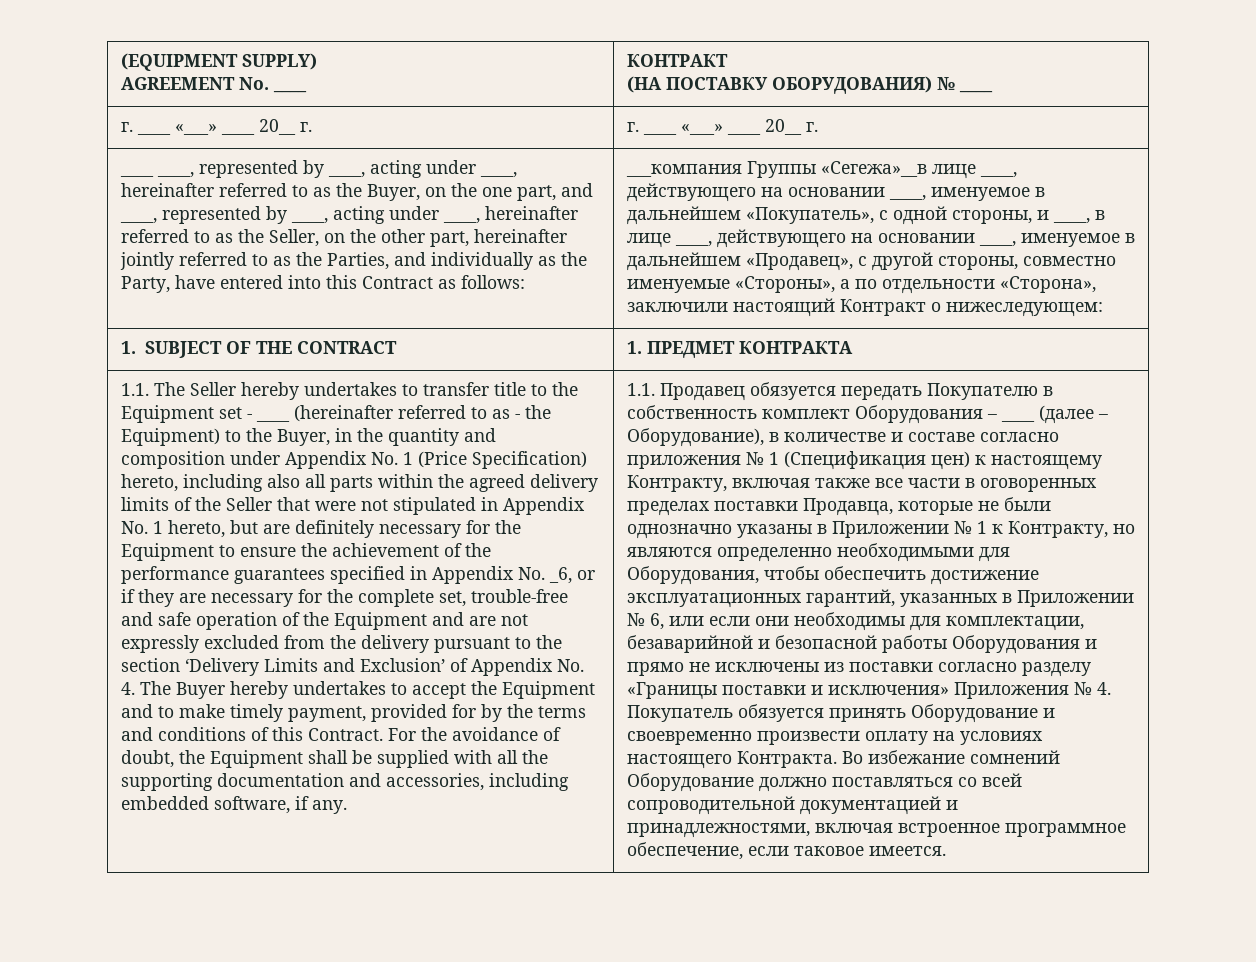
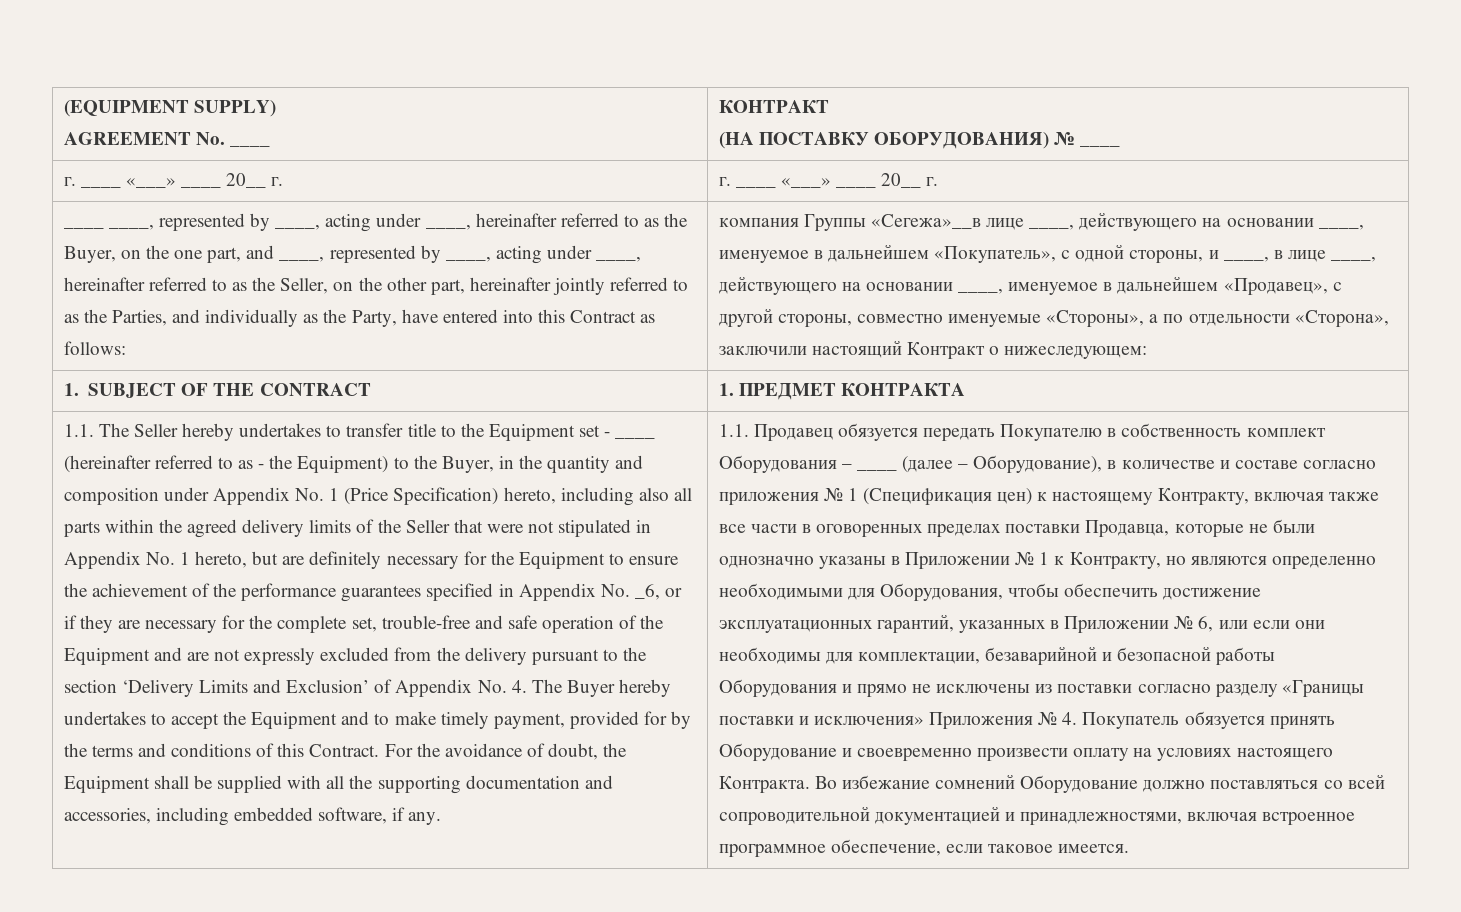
- ___компания Группы «Сегежа»__в лице ____, действующего на основании ____, именуемое в дальнейшем «Покупатель», с одной стороны, и ____, в лице ____, действующего на основании ____, именуемое в дальнейшем «Продавец», с другой стороны, совместно именуемые «Стороны», а по отдельности «Сторона», заключили настоящий Контракт о нижеследующем:
+ компания Группы «Сегежа»__в лице ____, действующего на основании ____, именуемое в дальнейшем «Покупатель», с одной стороны, и ____, в лице ____, действующего на основании ____, именуемое в дальнейшем «Продавец», с другой стороны, совместно именуемые «Стороны», а по отдельности «Сторона», заключили настоящий Контракт о нижеследующем:

